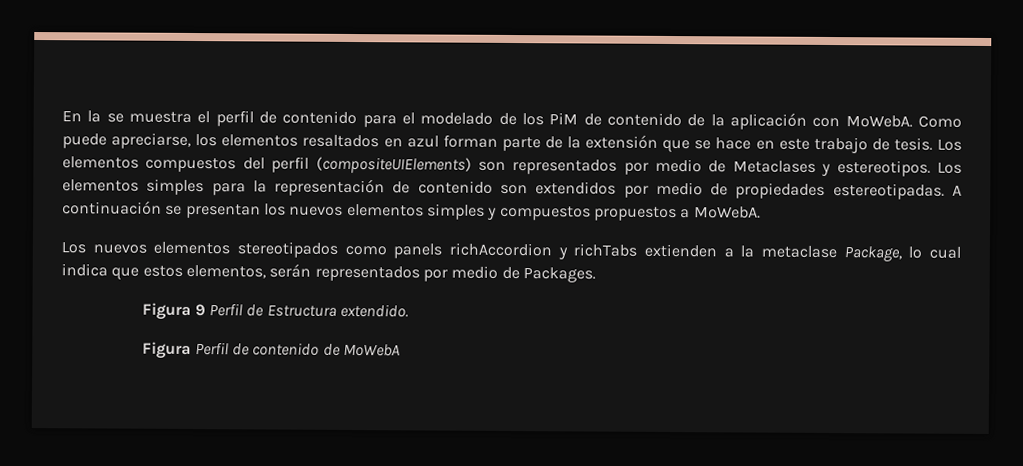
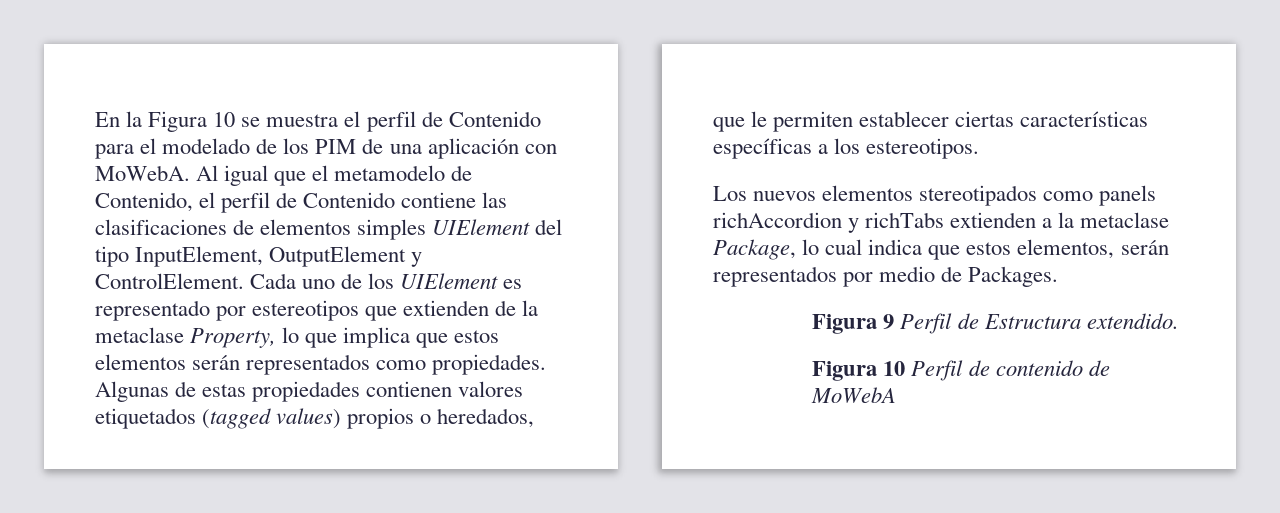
- En la se muestra el perfil de contenido para el modelado de los PiM de contenido de la aplicación con MoWebA. Como puede apreciarse, los elementos resaltados en azul forman parte de la extensión que se hace en este trabajo de tesis. Los elementos compuestos del perfil (compositeUIElements) son representados por medio de Metaclases y estereotipos. Los elementos simples para la representación de contenido son extendidos por medio de propiedades estereotipadas. A continuación se presentan los nuevos elementos simples y compuestos propuestos a MoWebA.
+ En la Figura 10 se muestra el perfil de Contenido para el modelado de los PIM de una aplicación con MoWebA. Al igual que el metamodelo de Contenido, el perfil de Contenido contiene las clasificaciones de elementos simples UIElement del tipo InputElement, OutputElement y ControlElement. Cada uno de los UIElement es representado por estereotipos que extienden de la metaclase Property, lo que implica que estos elementos serán representados como propiedades. Algunas de estas propiedades contienen valores etiquetados (tagged values) propios o heredados, que le permiten establecer ciertas características específicas a los estereotipos.
- Figura Perfil de contenido de MoWebA
+ Figura 10 Perfil de contenido de MoWebA

